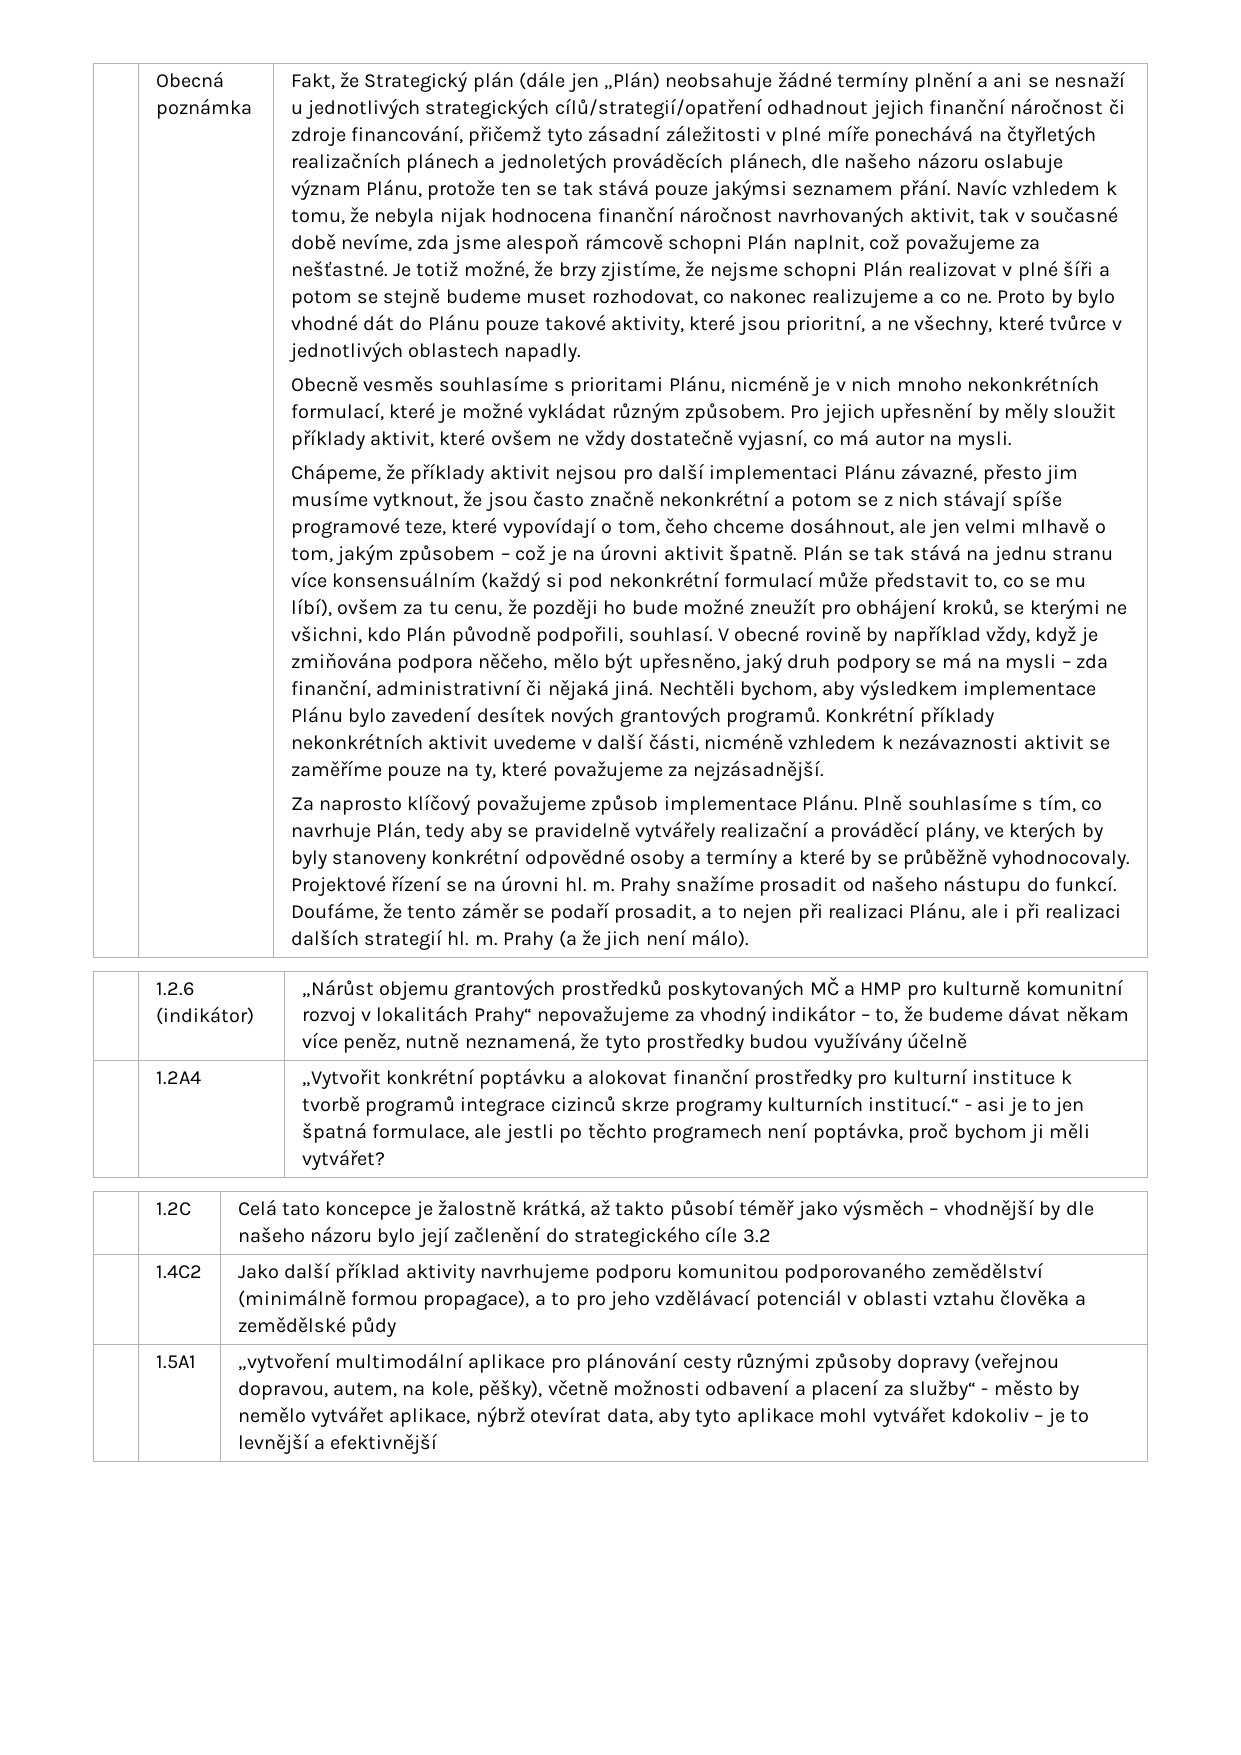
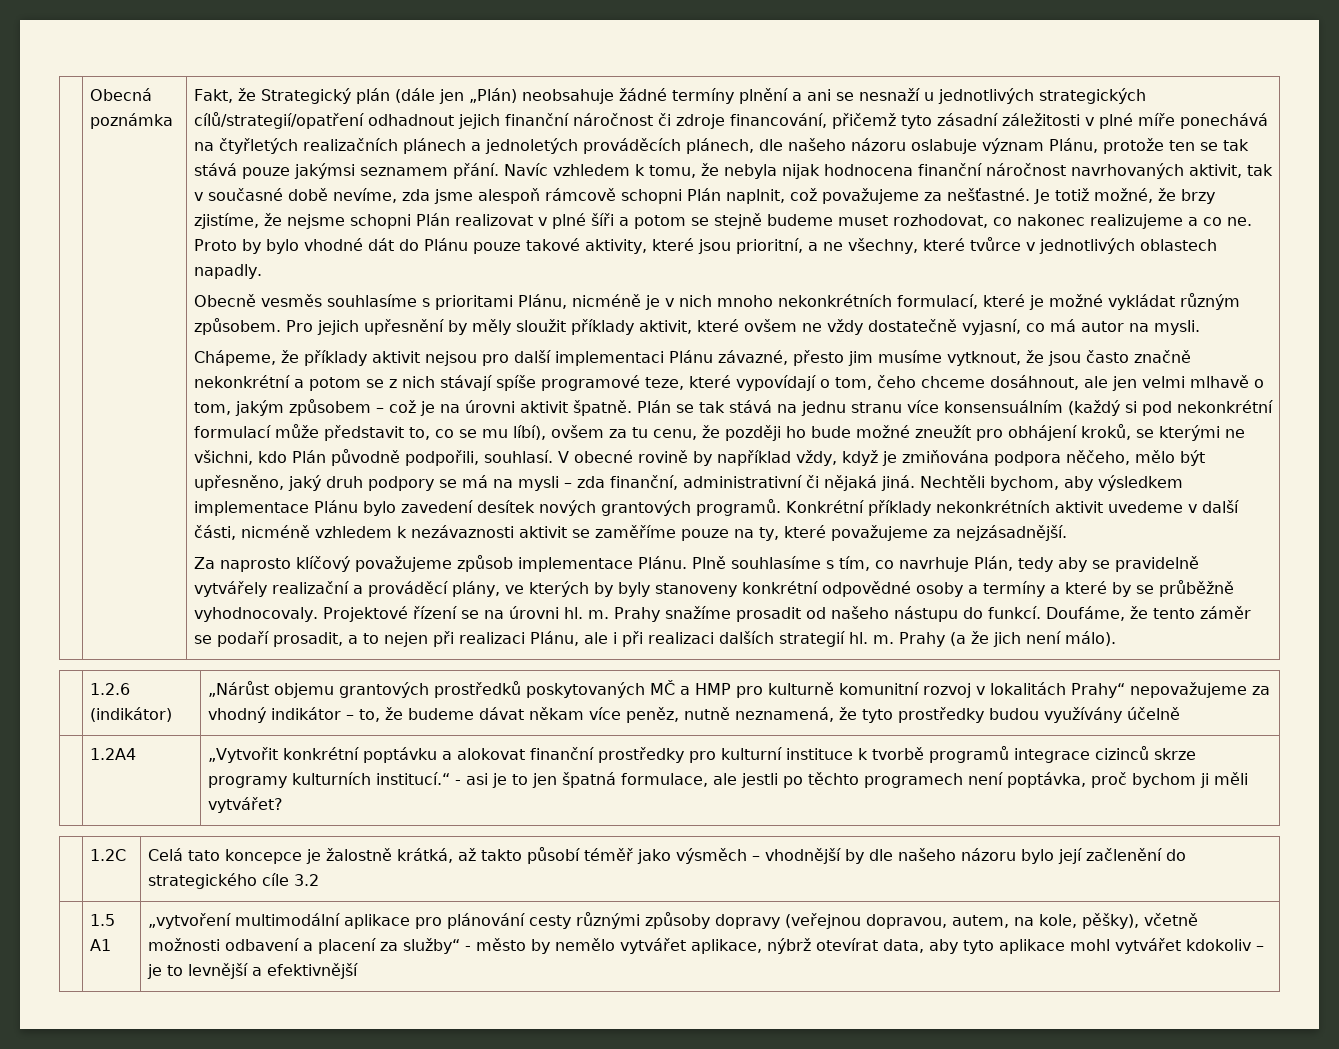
- 1.4C2 | Jako další příklad aktivity navrhujeme podporu komunitou podporovaného zemědělství (minimálně formou propagace), a to pro jeho vzdělávací potenciál v oblasti vztahu člověka a zemědělské půdy
- | 1.5A1
+ 1.5 A1

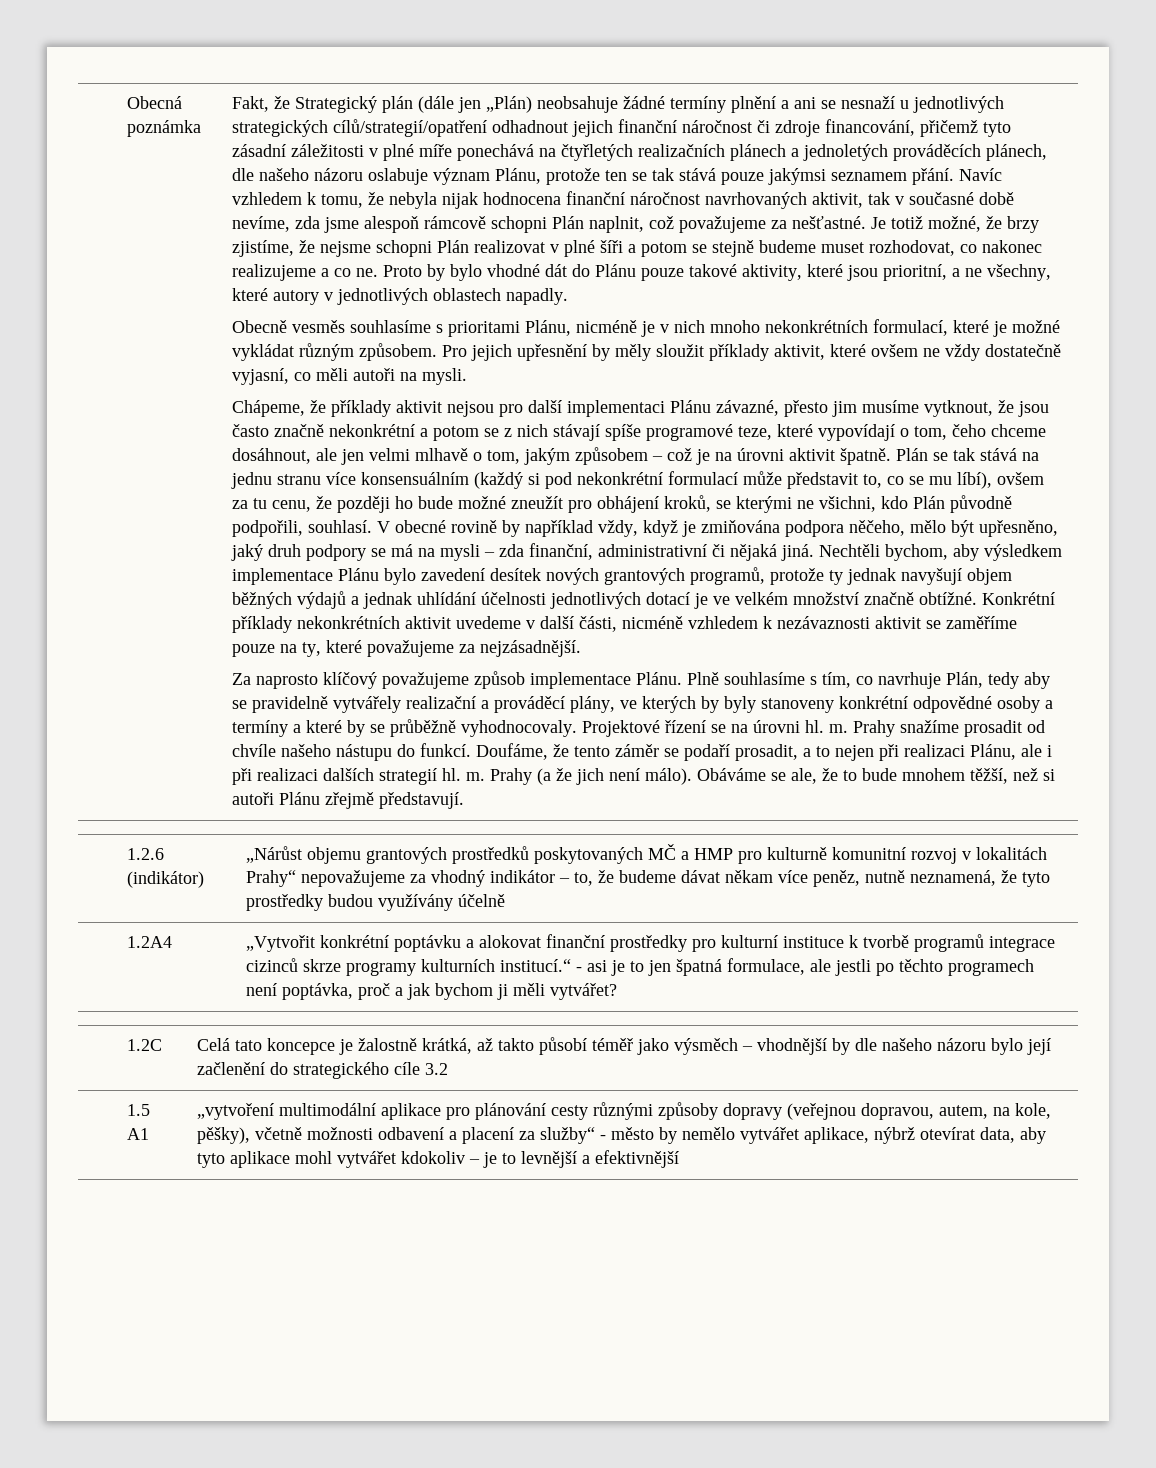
- Proto by bylo vhodné dát do Plánu pouze takové aktivity, které jsou prioritní, a ne všechny, které tvůrce v jednotlivých oblastech napadly.
+ Proto by bylo vhodné dát do Plánu pouze takové aktivity, které jsou prioritní, a ne všechny, které autory v jednotlivých oblastech napadly.
- Pro jejich upřesnění by měly sloužit příklady aktivit, které ovšem ne vždy dostatečně vyjasní, co má autor na mysli.
+ Pro jejich upřesnění by měly sloužit příklady aktivit, které ovšem ne vždy dostatečně vyjasní, co měli autoři na mysli.
- Nechtěli bychom, aby výsledkem implementace Plánu bylo zavedení desítek nových grantových programů.
+ Nechtěli bychom, aby výsledkem implementace Plánu bylo zavedení desítek nových grantových programů, protože ty jednak navyšují objem běžných výdajů a jednak uhlídání účelnosti jednotlivých dotací je ve velkém množství značně obtížné.
- Prahy snažíme prosadit od našeho nástupu do funkcí.
+ Prahy snažíme prosadit od chvíle našeho nástupu do funkcí.
+ Obáváme se ale, že to bude mnohem těžší, než si autoři Plánu zřejmě představují.
- „Vytvořit konkrétní poptávku a alokovat finanční prostředky pro kulturní instituce k tvorbě programů integrace cizinců skrze programy kulturních institucí.“ - asi je to jen špatná formulace, ale jestli po těchto programech není poptávka, proč bychom ji měli vytvářet?
+ „Vytvořit konkrétní poptávku a alokovat finanční prostředky pro kulturní instituce k tvorbě programů integrace cizinců skrze programy kulturních institucí.“ - asi je to jen špatná formulace, ale jestli po těchto programech není poptávka, proč a jak bychom ji měli vytvářet?

